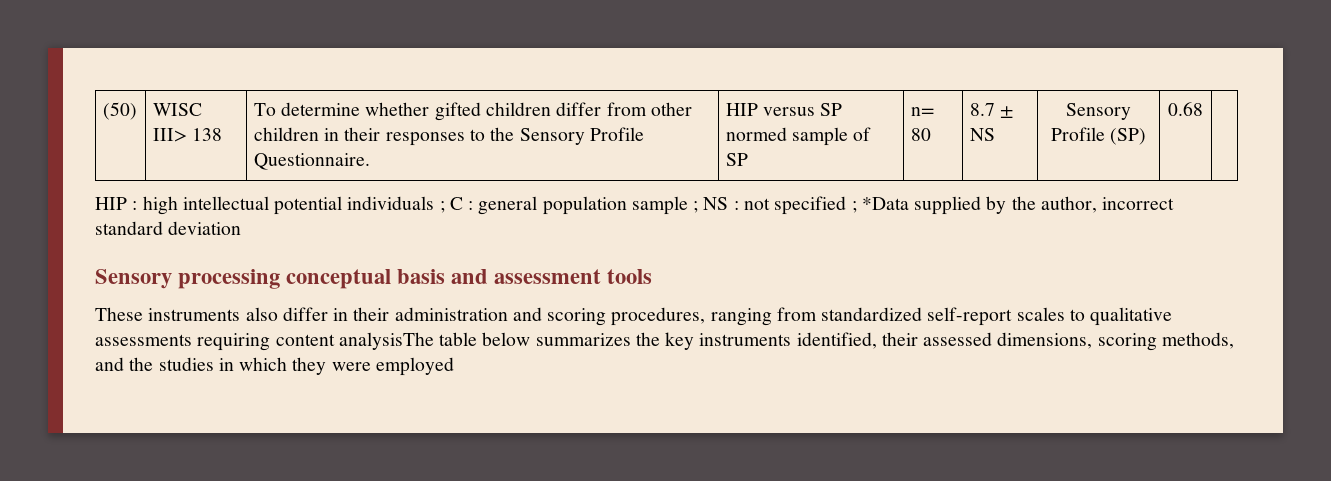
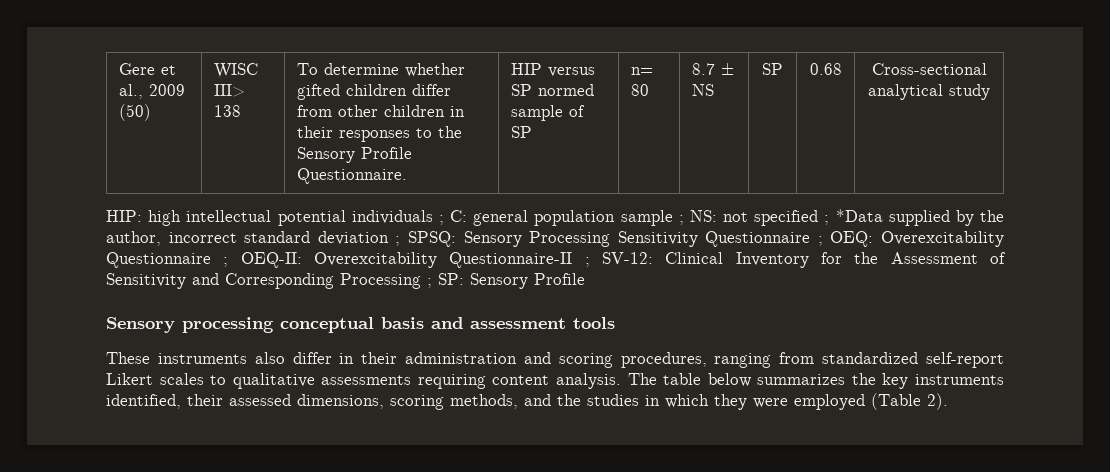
- (50)
+ Gere et al., 2009 (50)
- Sensory Profile (SP) | 0.68 |
- HIP : high intellectual potential individuals ; C : general population sample ; NS : not specified ; *Data supplied by the author, incorrect standard deviation
+ SP | 0.68 | Cross-sectional analytical study
+ HIP: high intellectual potential individuals ; C: general population sample ; NS: not specified ; *Data supplied by the author, incorrect standard deviation ; SPSQ: Sensory Processing Sensitivity Questionnaire ; OEQ: Overexcitability Questionnaire ; OEQ-II: Overexcitability Questionnaire-II ; SV-12: Clinical Inventory for the Assessment of Sensitivity and Corresponding Processing ; SP: Sensory Profile
- These instruments also differ in their administration and scoring procedures, ranging from standardized self-report scales to qualitative assessments requiring content analysisThe table below summarizes the key instruments identified, their assessed dimensions, scoring methods, and the studies in which they were employed
+ These instruments also differ in their administration and scoring procedures, ranging from standardized self-report Likert scales to qualitative assessments requiring content analysis. The table below summarizes the key instruments identified, their assessed dimensions, scoring methods, and the studies in which they were employed (Table 2).

